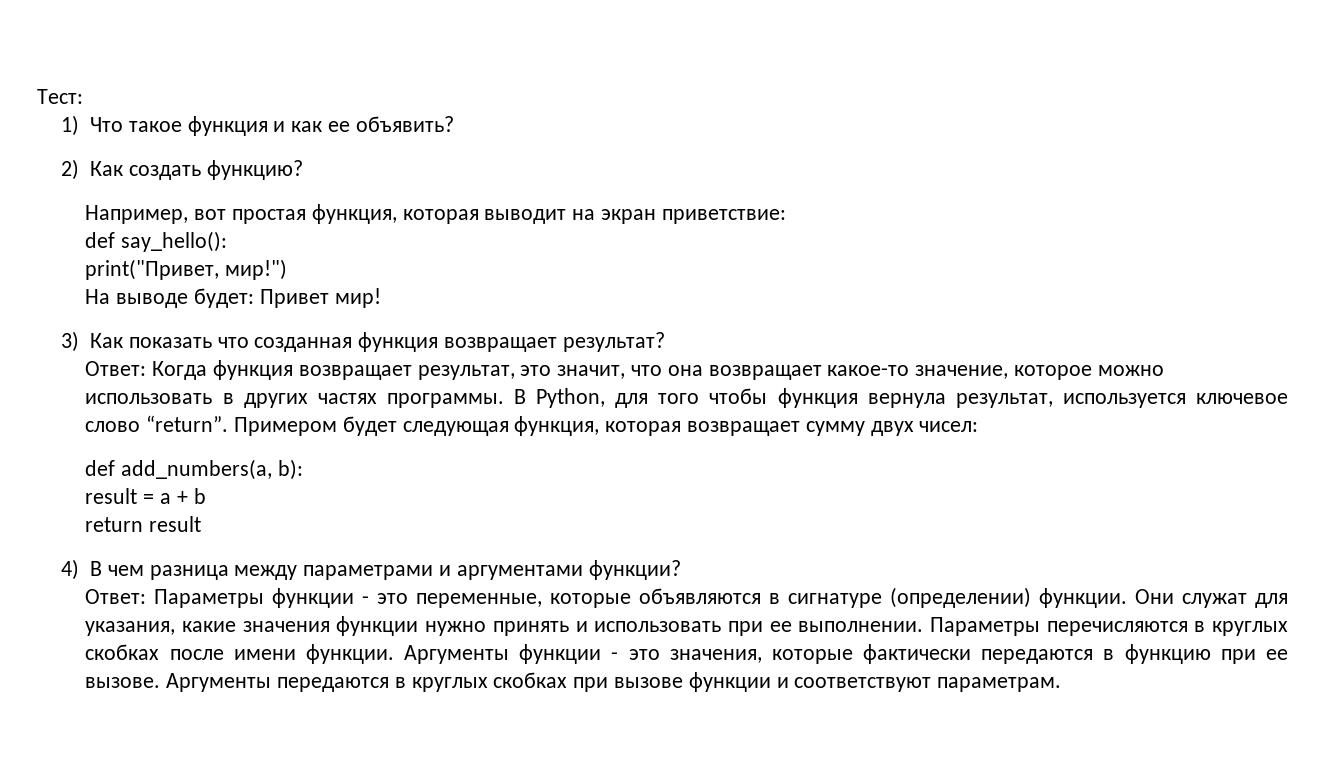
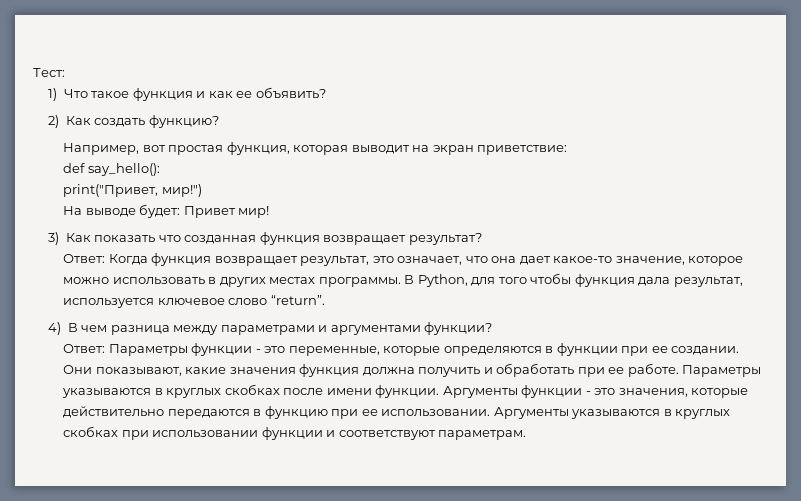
- Ответ: Когда функция возвращает результат, это значит, что она возвращает какое-то значение, которое можно использовать в других частях программы.
+ Ответ: Когда функция возвращает результат, это означает, что она дает какое-то значение, которое можно использовать в других местах программы.
- В Python, для того чтобы функция вернула результат, используется ключевое слово “return”. Примером будет следующая функция, которая возвращает сумму двух чисел:
- def add_numbers(a, b):
- result = a + b
- return result
+ В Python, для того чтобы функция дала результат, используется ключевое слово “return”.
- Ответ: Параметры функции - это переменные, которые объявляются в сигнатуре (определении) функции. Они служат для указания, какие значения функции нужно принять и использовать при ее выполнении. Параметры перечисляются в круглых скобках после имени функции.
+ Ответ: Параметры функции - это переменные, которые определяются в функции при ее создании. Они показывают, какие значения функция должна получить и обработать при ее работе. Параметры указываются в круглых скобках после имени функции.
- Аргументы функции - это значения, которые фактически передаются в функцию при ее вызове. Аргументы передаются в круглых скобках при вызове функции и соответствуют параметрам.
+ Аргументы функции - это значения, которые действительно передаются в функцию при ее использовании. Аргументы указываются в круглых скобках при использовании функции и соответствуют параметрам.

